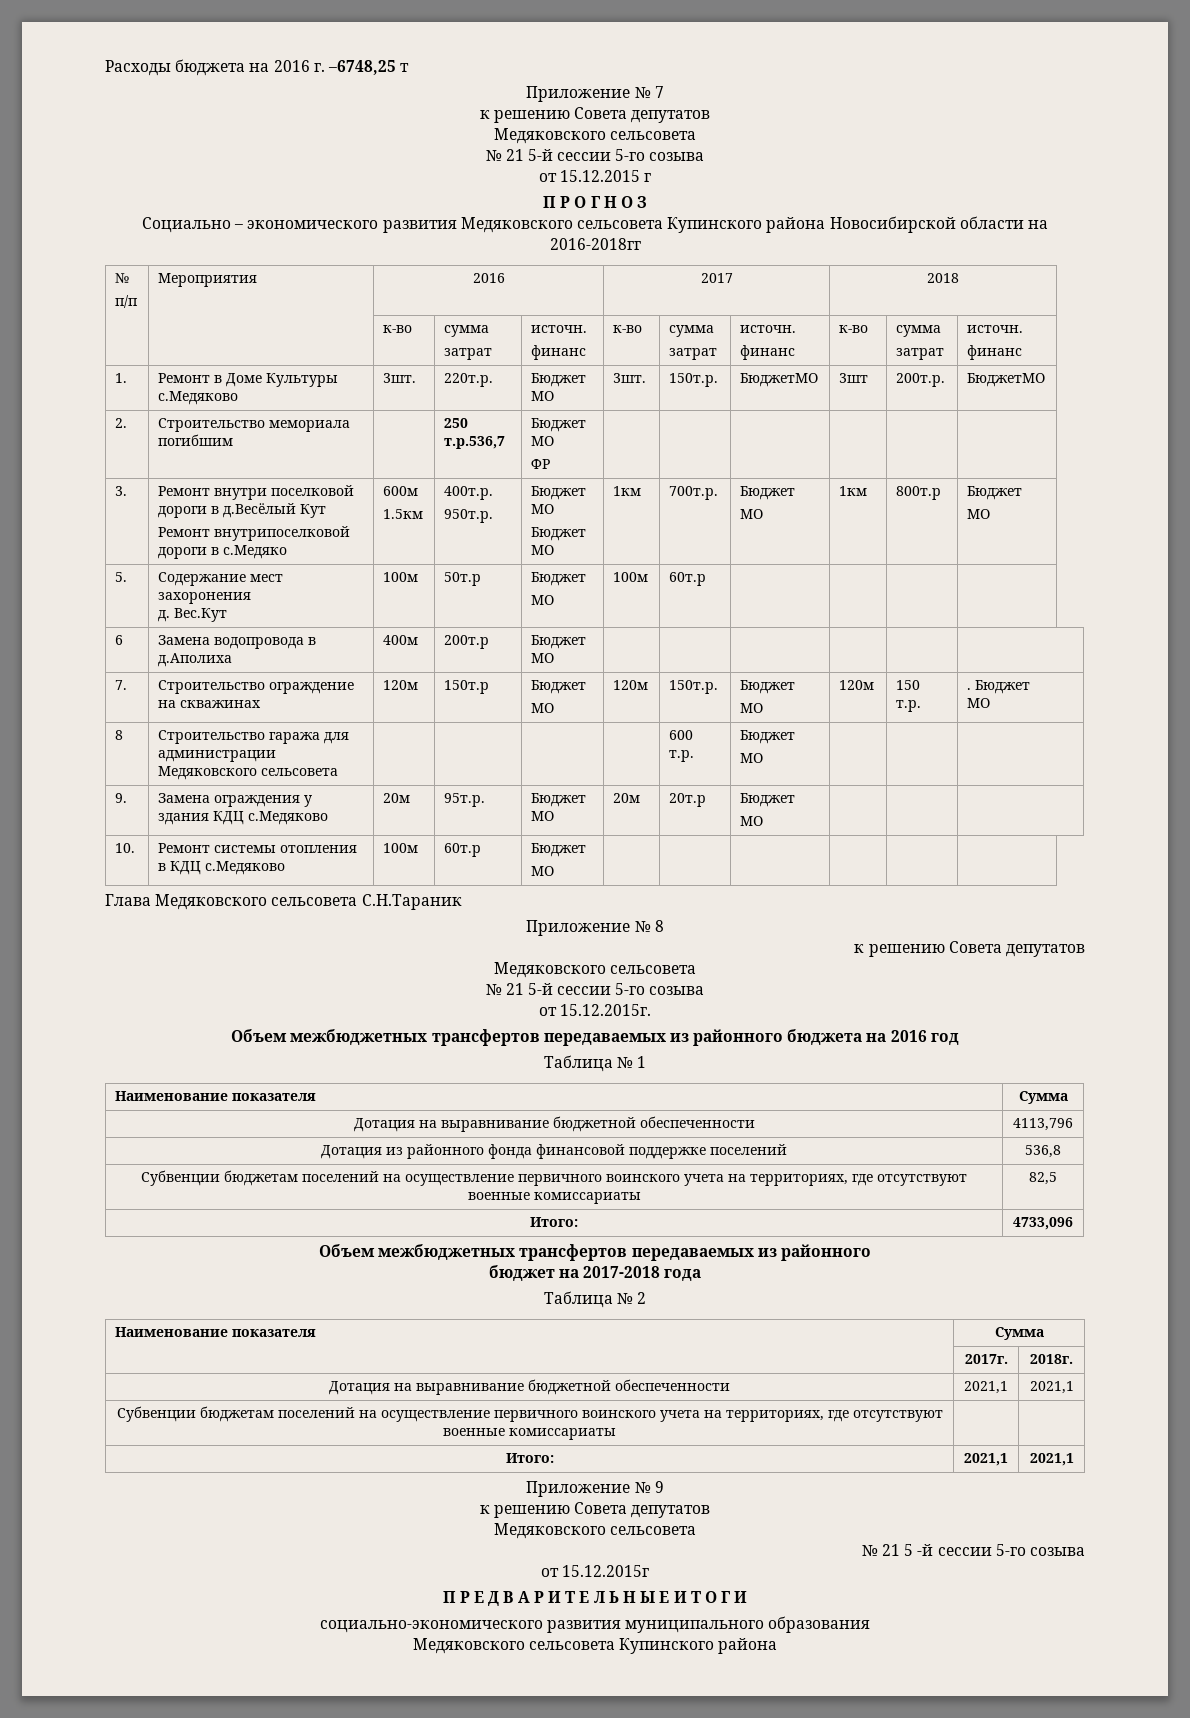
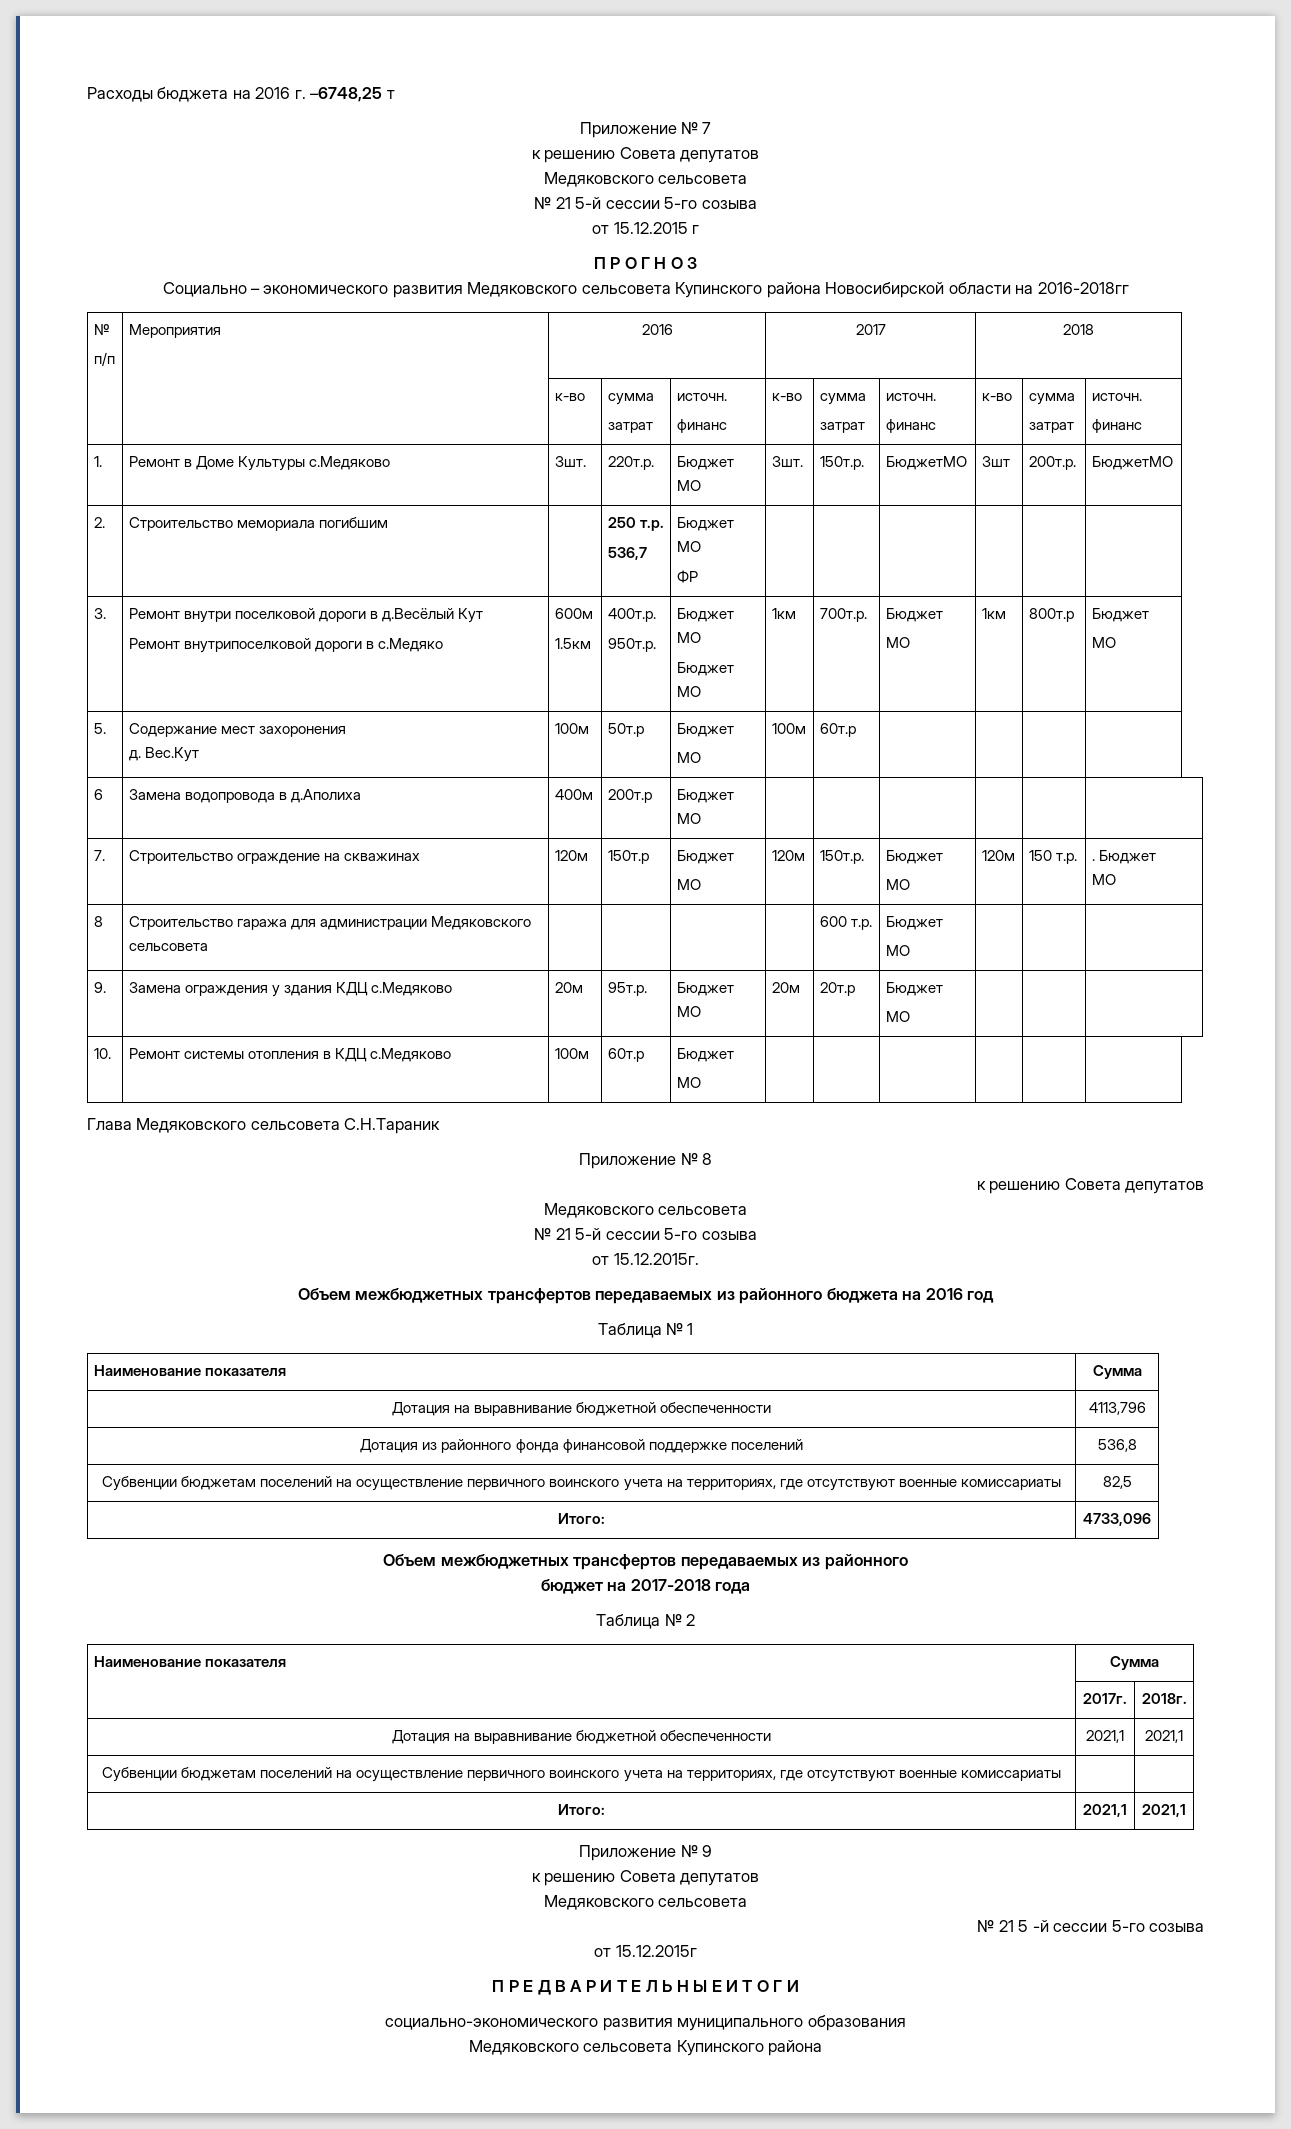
- 2. | Строительство мемориала погибшим | | 250 т.р.536,7 | Бюджет МО
+ 2. | Строительство мемориала погибшим | | 250 т.р.
+ 536,7 | Бюджет МО

